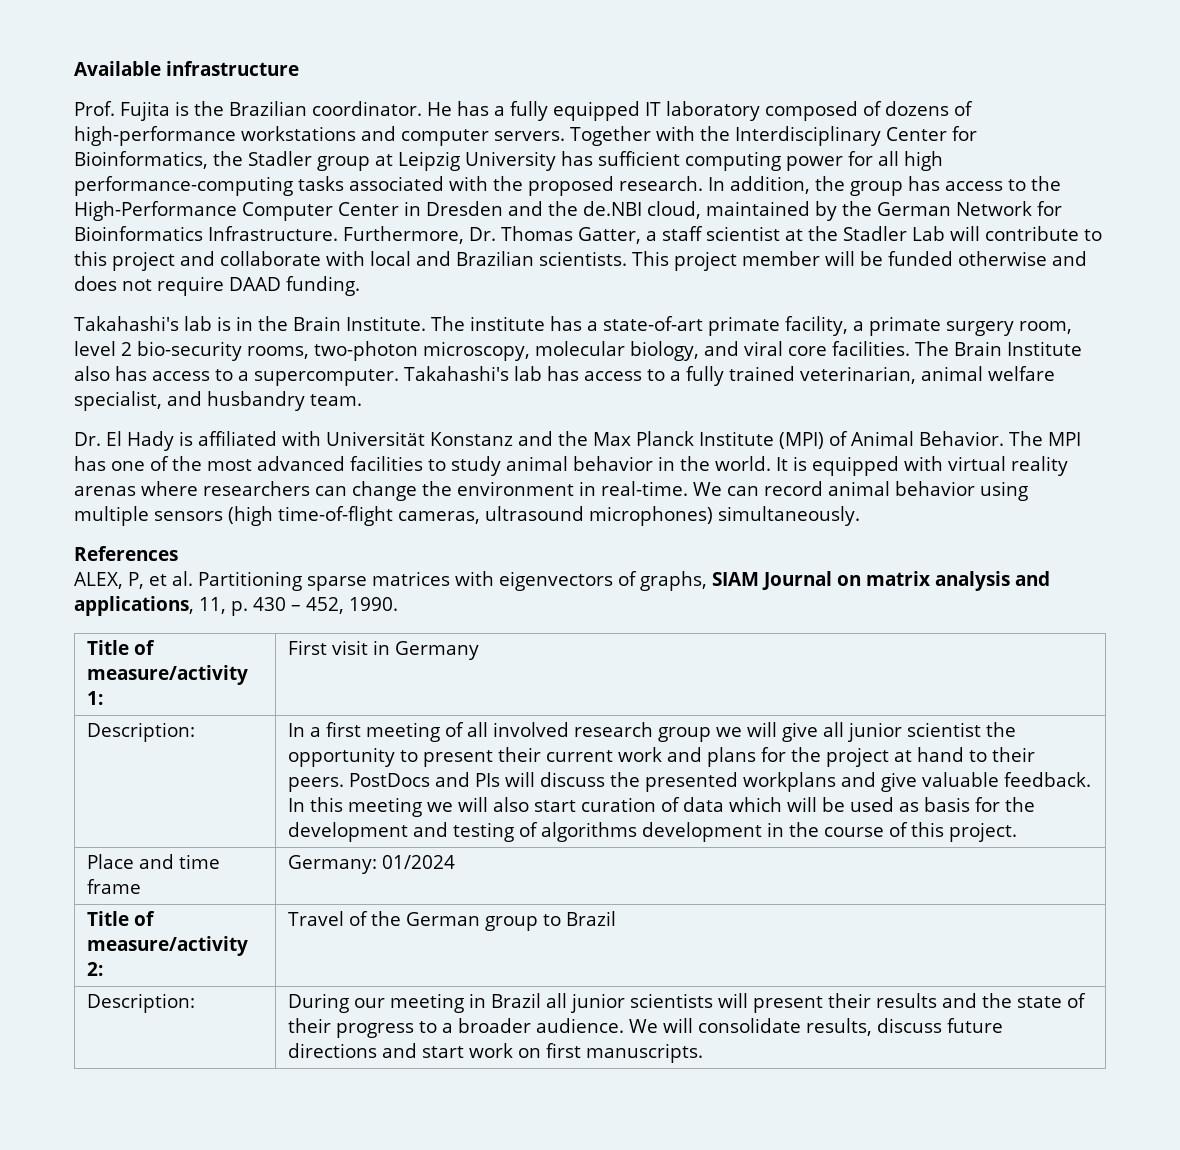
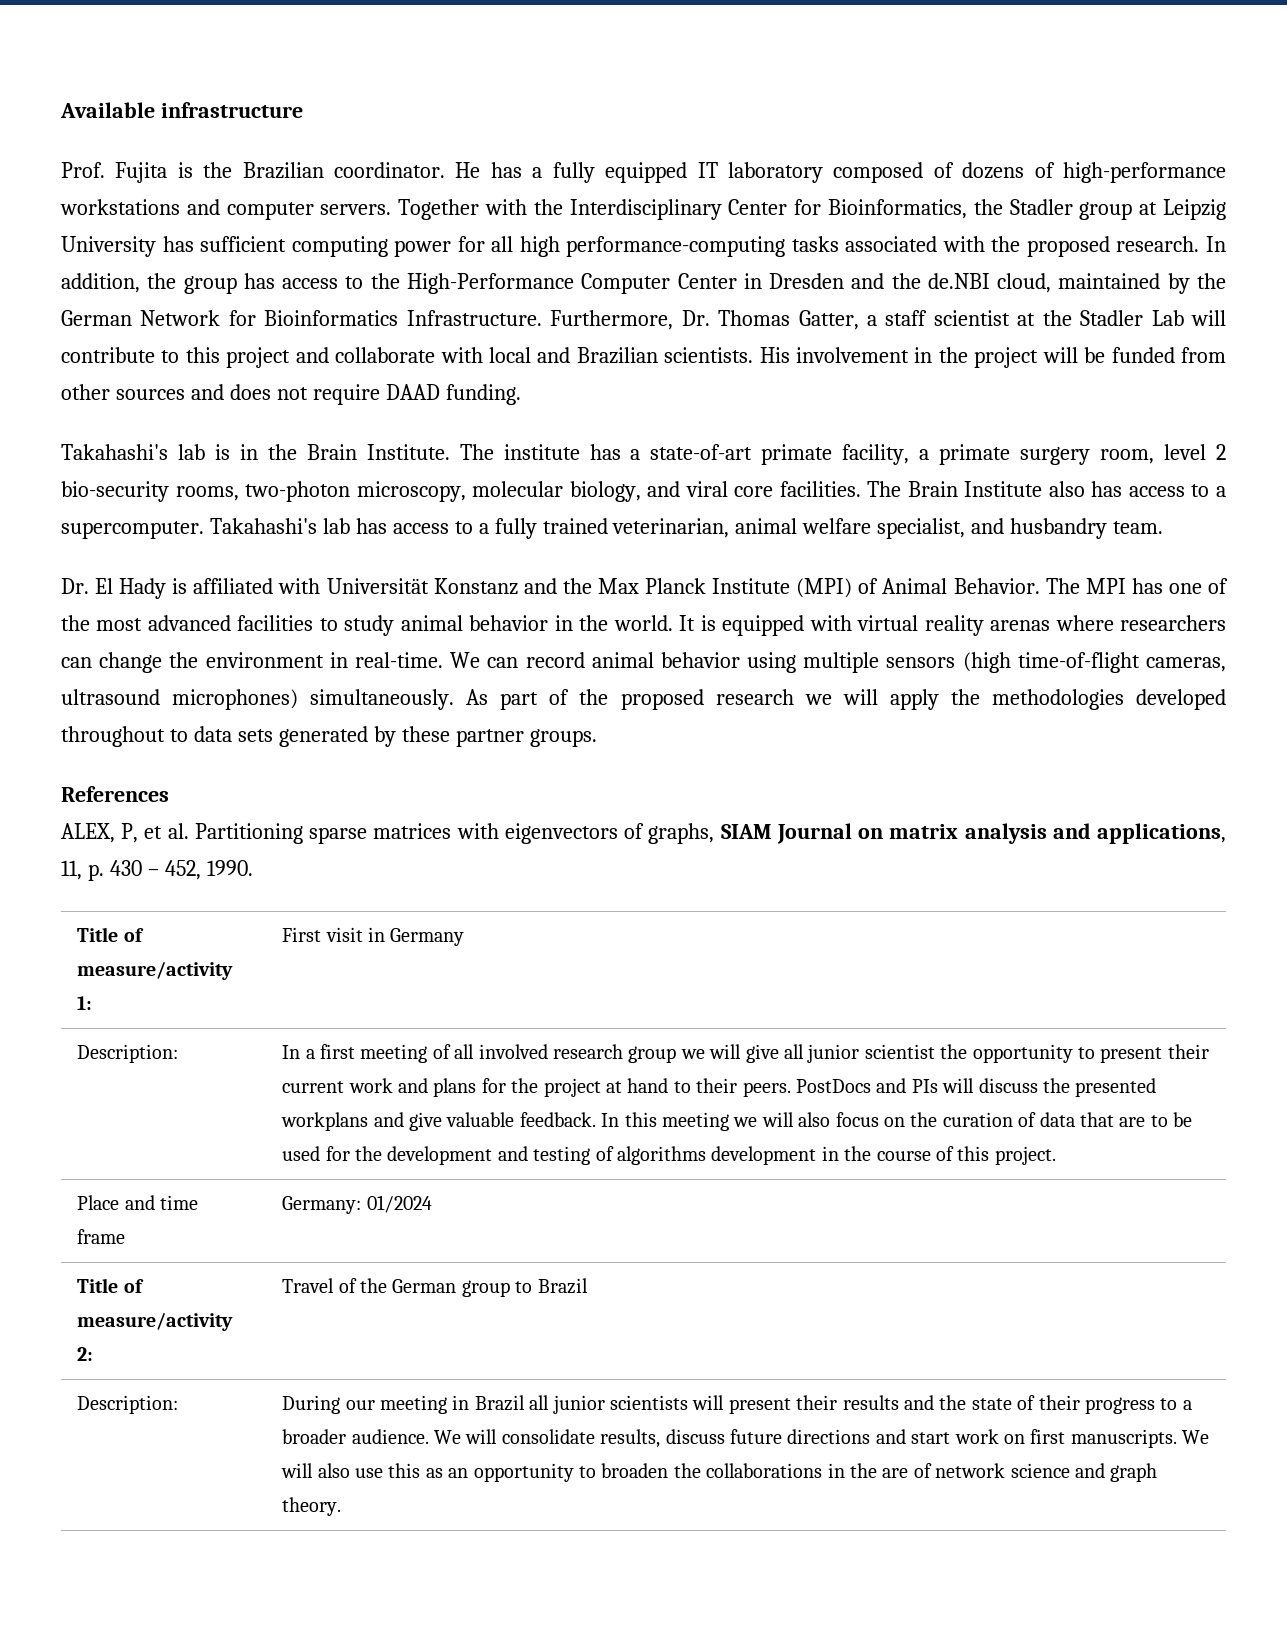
- This project member will be funded otherwise and does not require DAAD funding.
+ His involvement in the project will be funded from other sources and does not require DAAD funding.
+ As part of the proposed research we will apply the methodologies developed throughout to data sets generated by these partner groups.
- In this meeting we will also start curation of data which will be used as basis for the development and testing of algorithms development in the course of this project.
+ In this meeting we will also focus on the curation of data that are to be used for the development and testing of algorithms development in the course of this project.
+ We will also use this as an opportunity to broaden the collaborations in the are of network science and graph theory.

